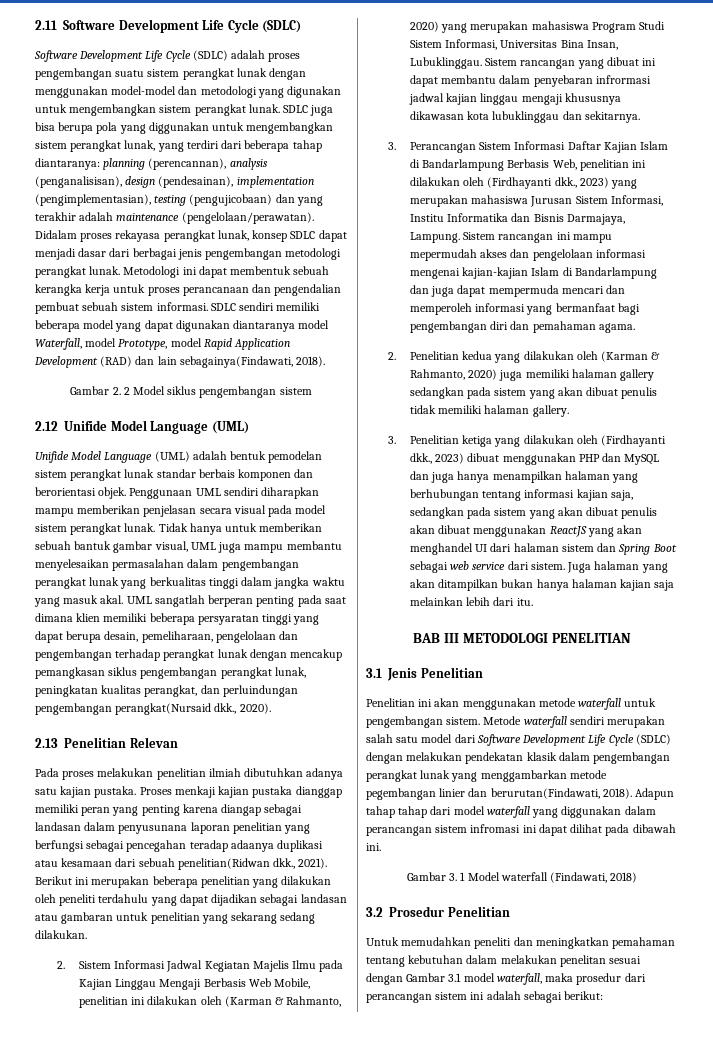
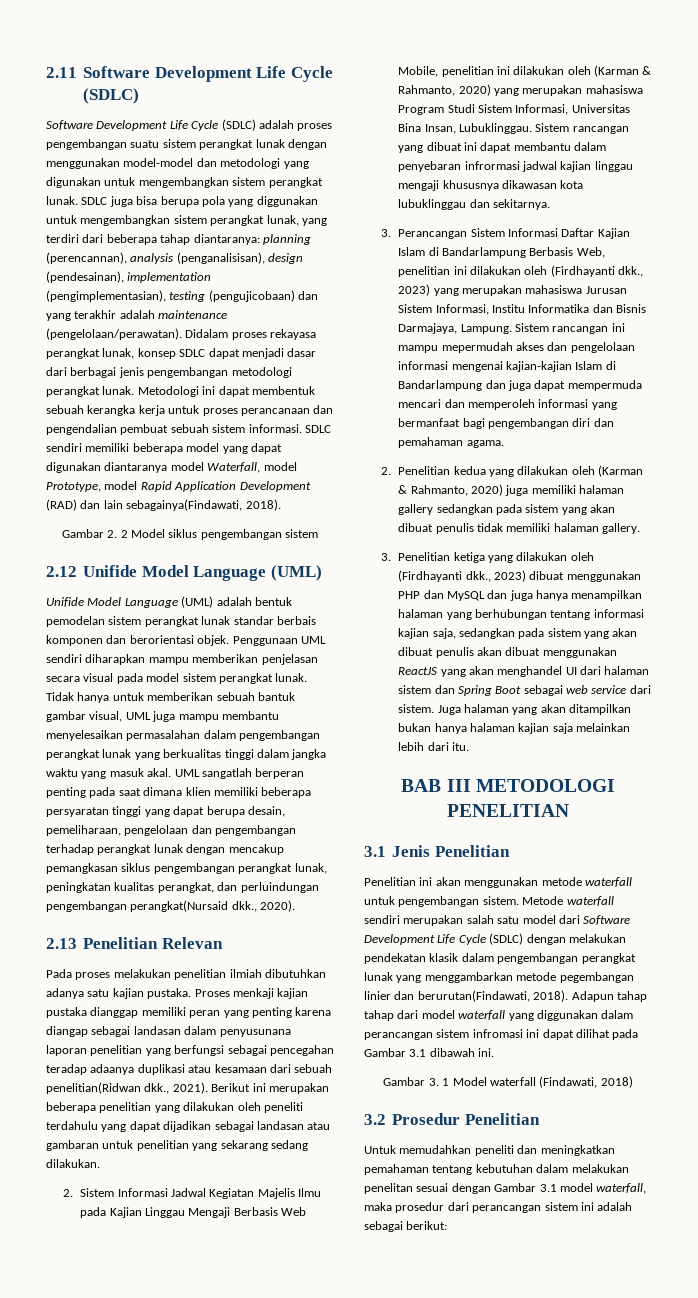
- Adapun tahap tahap dari model waterfall yang diggunakan dalam perancangan sistem infromasi ini dapat dilihat pada dibawah ini.
+ Adapun tahap tahap dari model waterfall yang diggunakan dalam perancangan sistem infromasi ini dapat dilihat pada Gambar 3.1 dibawah ini.

